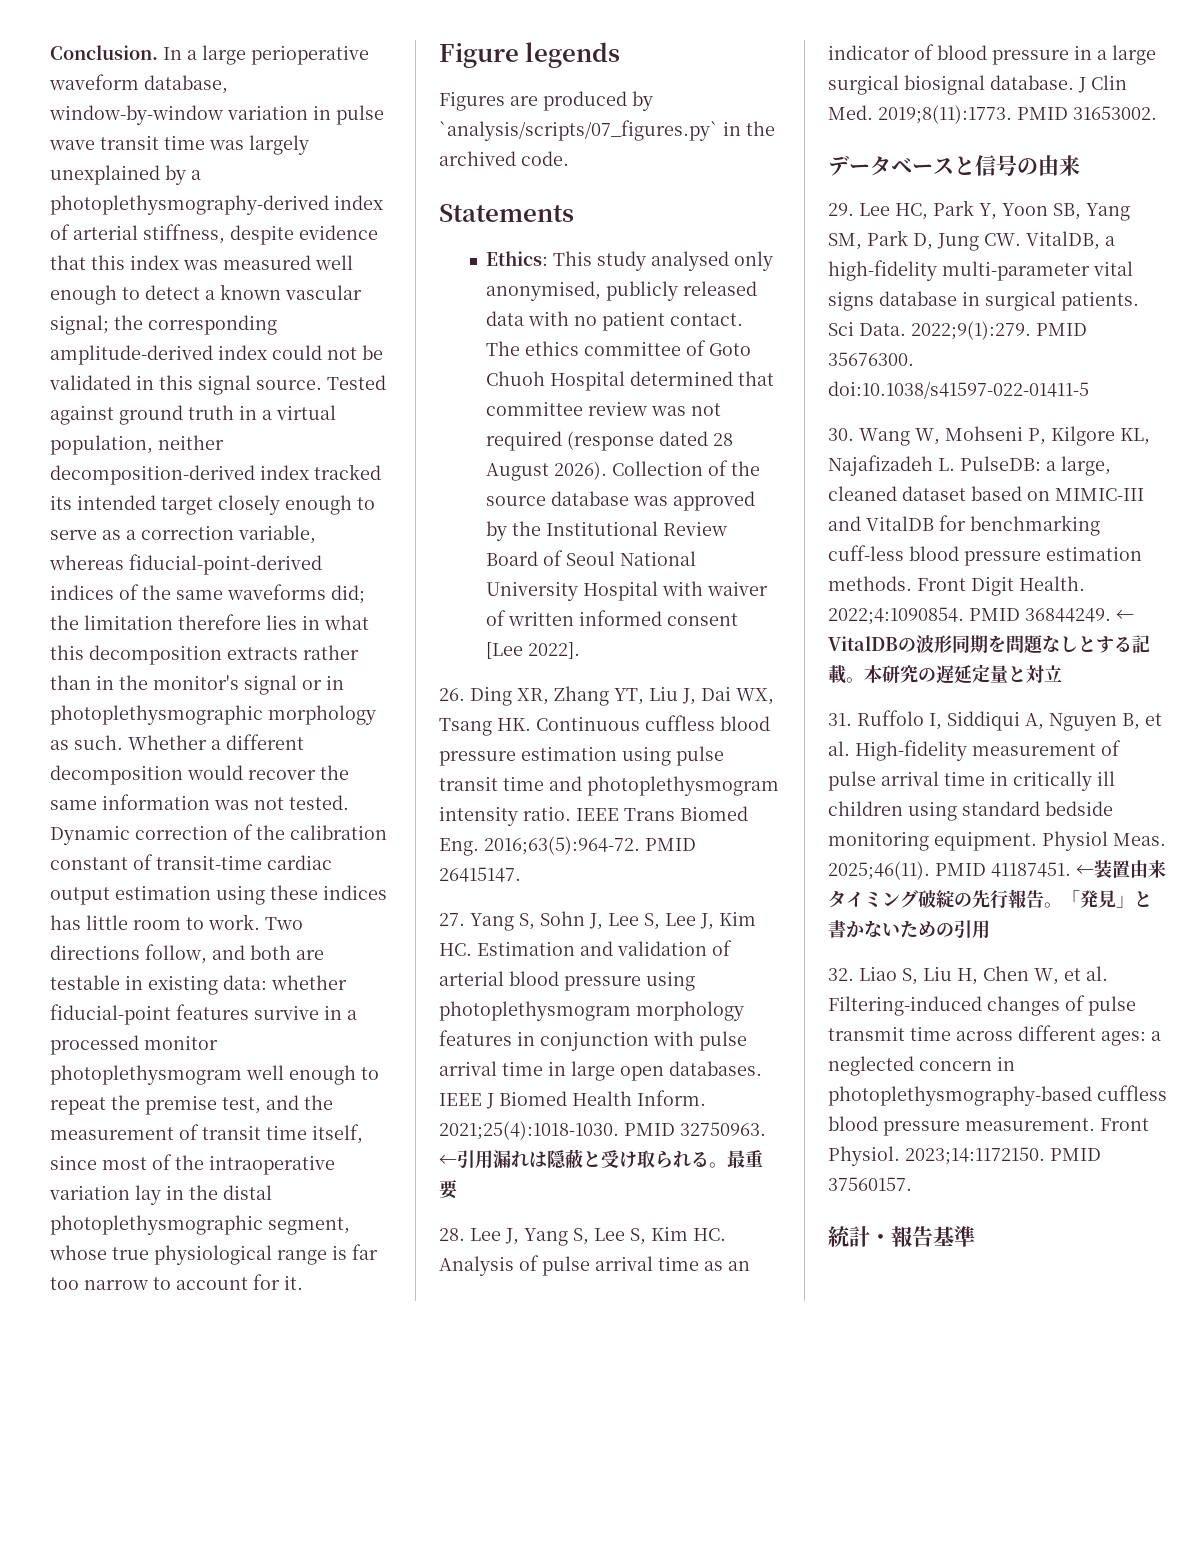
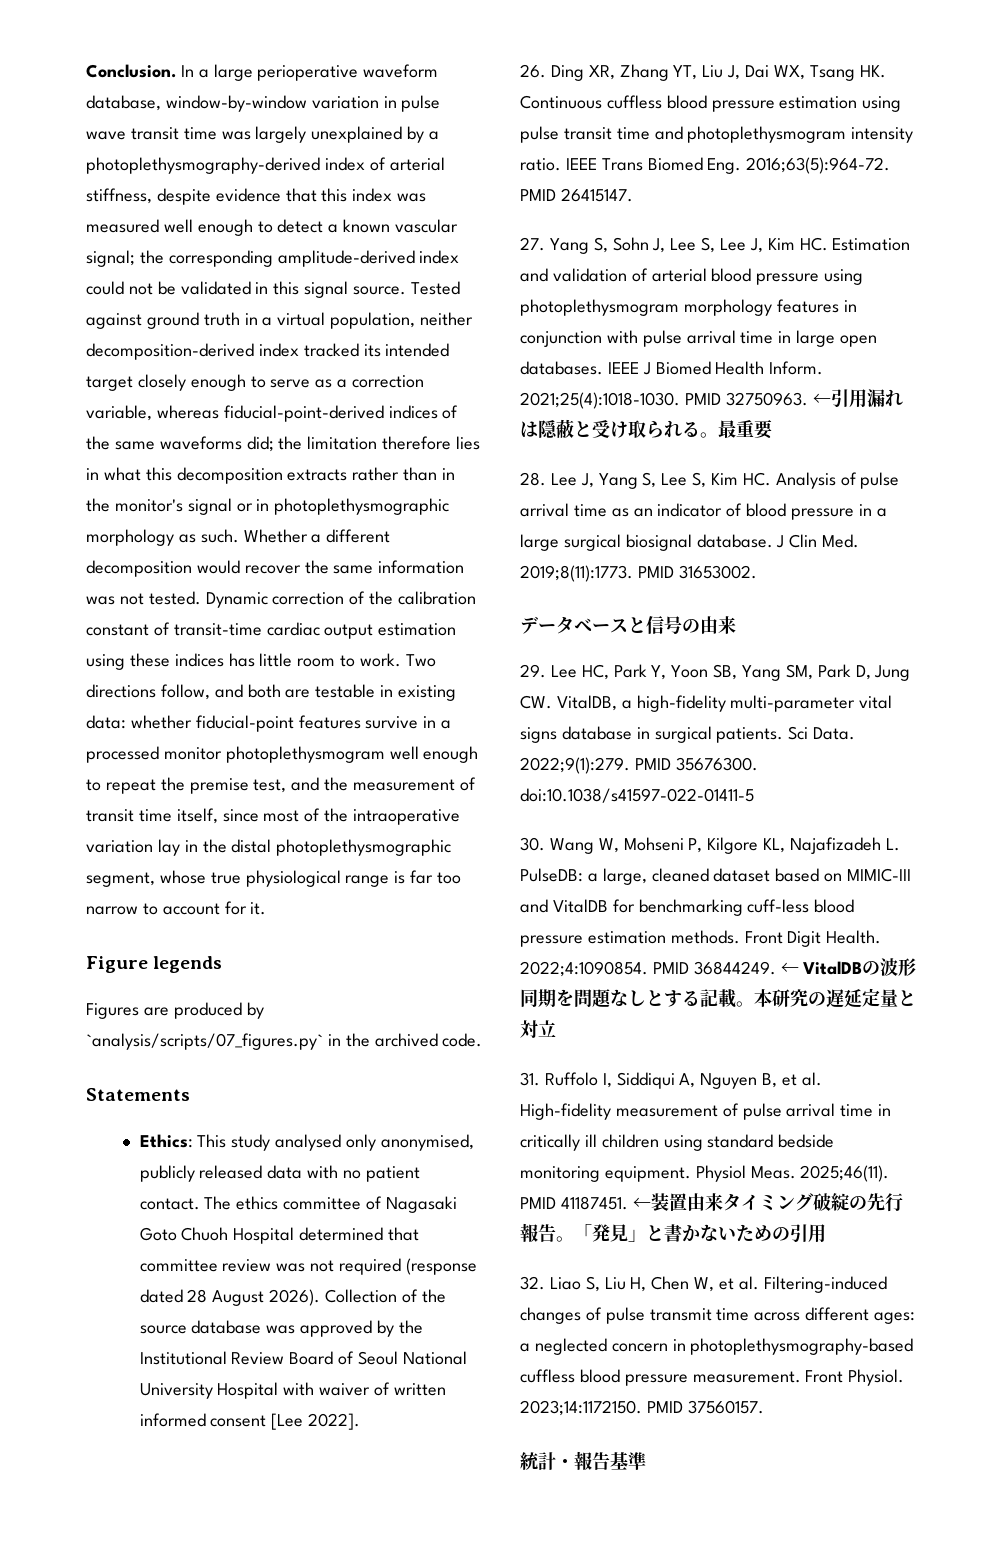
- The ethics committee of Goto Chuoh Hospital determined that committee review was not required (response dated 28 August 2026).
+ The ethics committee of Nagasaki Goto Chuoh Hospital determined that committee review was not required (response dated 28 August 2026).

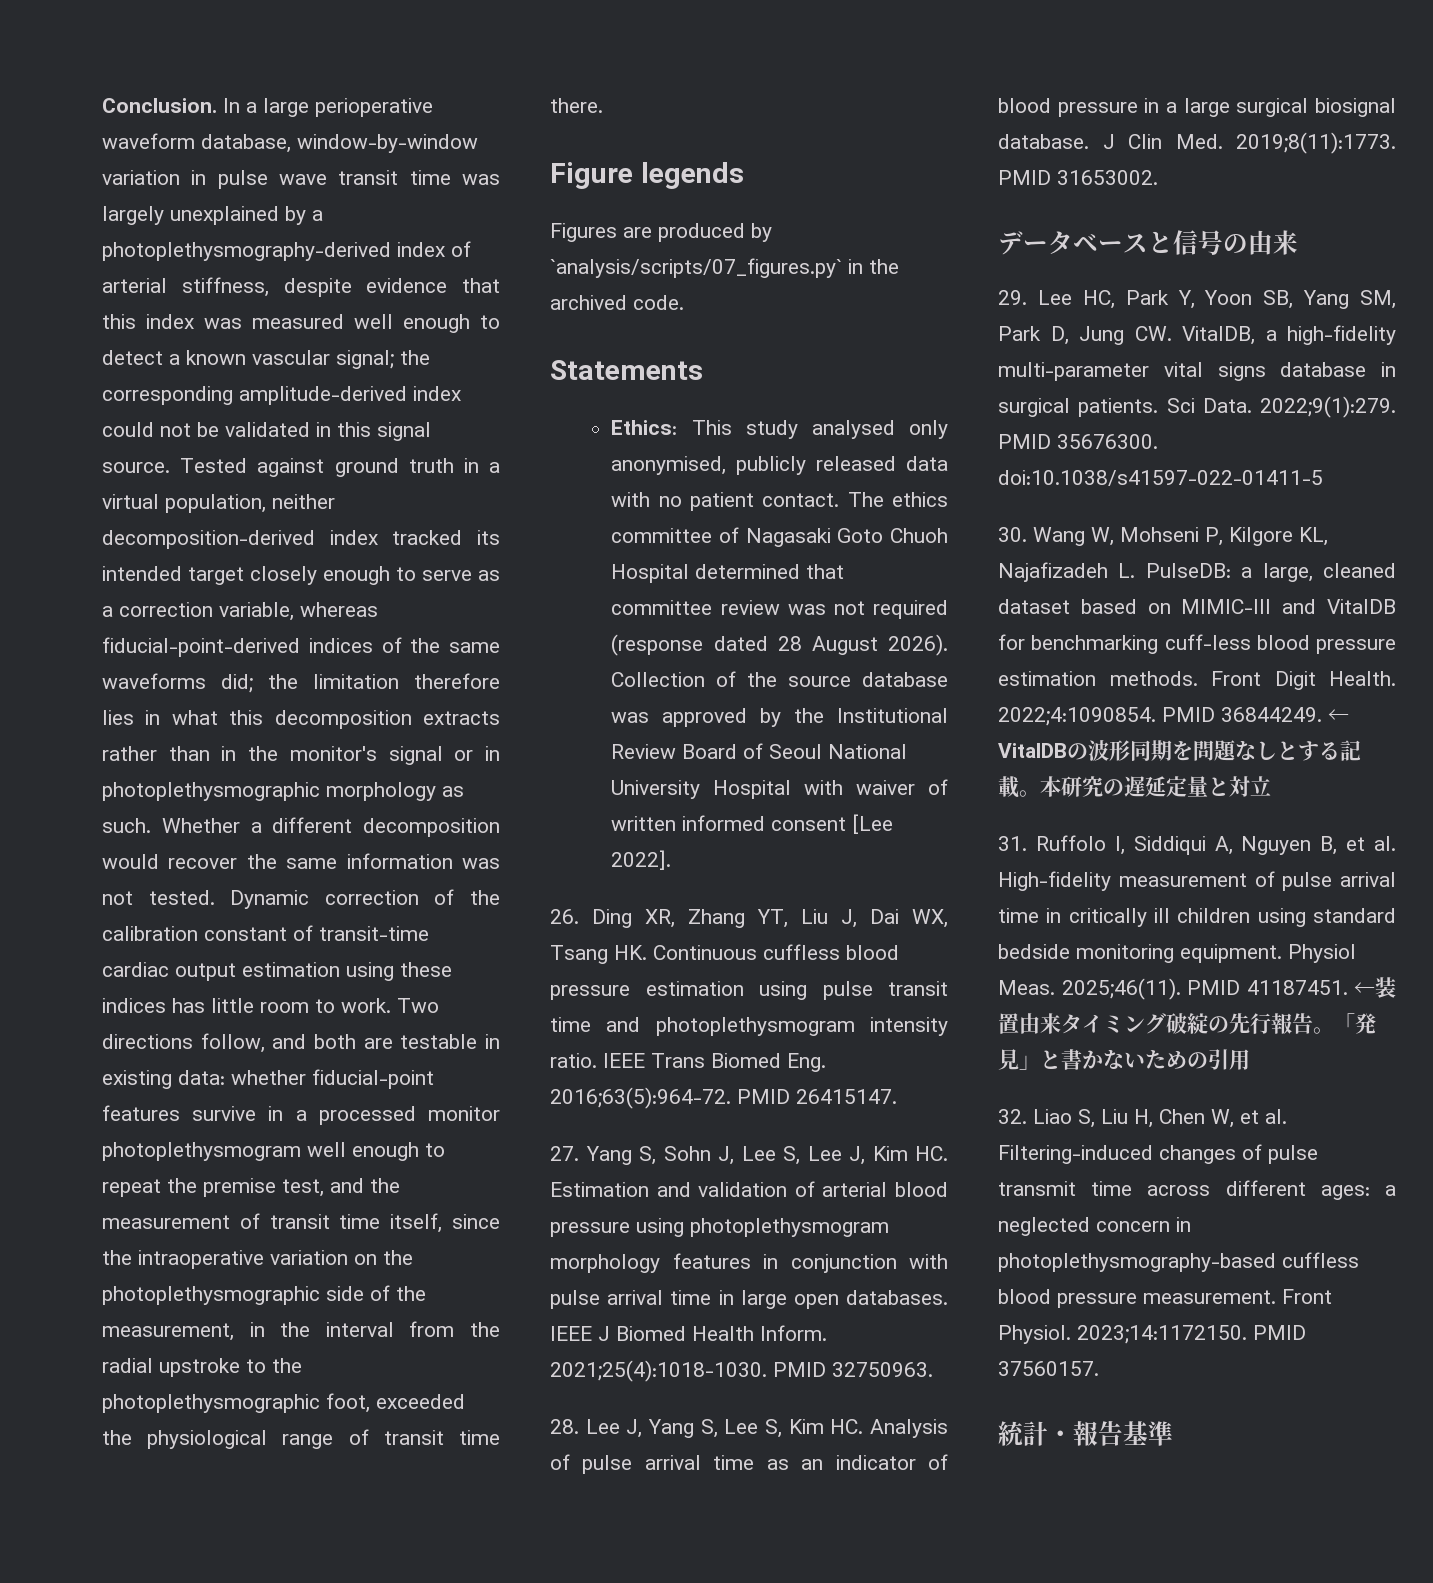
- Two directions follow, and both are testable in existing data: whether fiducial-point features survive in a processed monitor photoplethysmogram well enough to repeat the premise test, and the measurement of transit time itself, since most of the intraoperative variation lay in the distal photoplethysmographic segment, whose true physiological range is far too narrow to account for it.
+ Two directions follow, and both are testable in existing data: whether fiducial-point features survive in a processed monitor photoplethysmogram well enough to repeat the premise test, and the measurement of transit time itself, since the intraoperative variation on the photoplethysmographic side of the measurement, in the interval from the radial upstroke to the photoplethysmographic foot, exceeded the physiological range of transit time there.
- ←引用漏れは隠蔽と受け取られる。最重要

